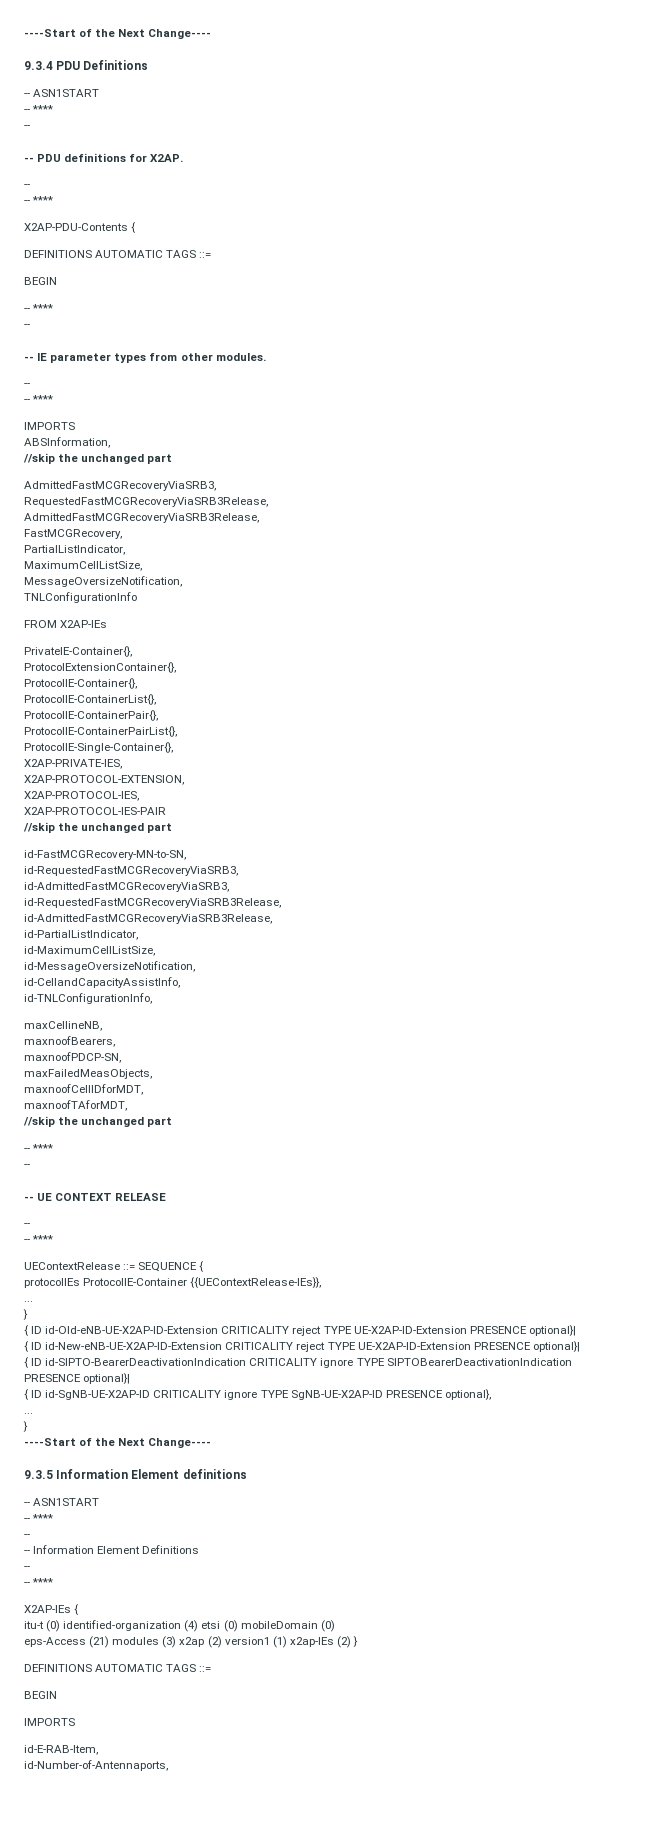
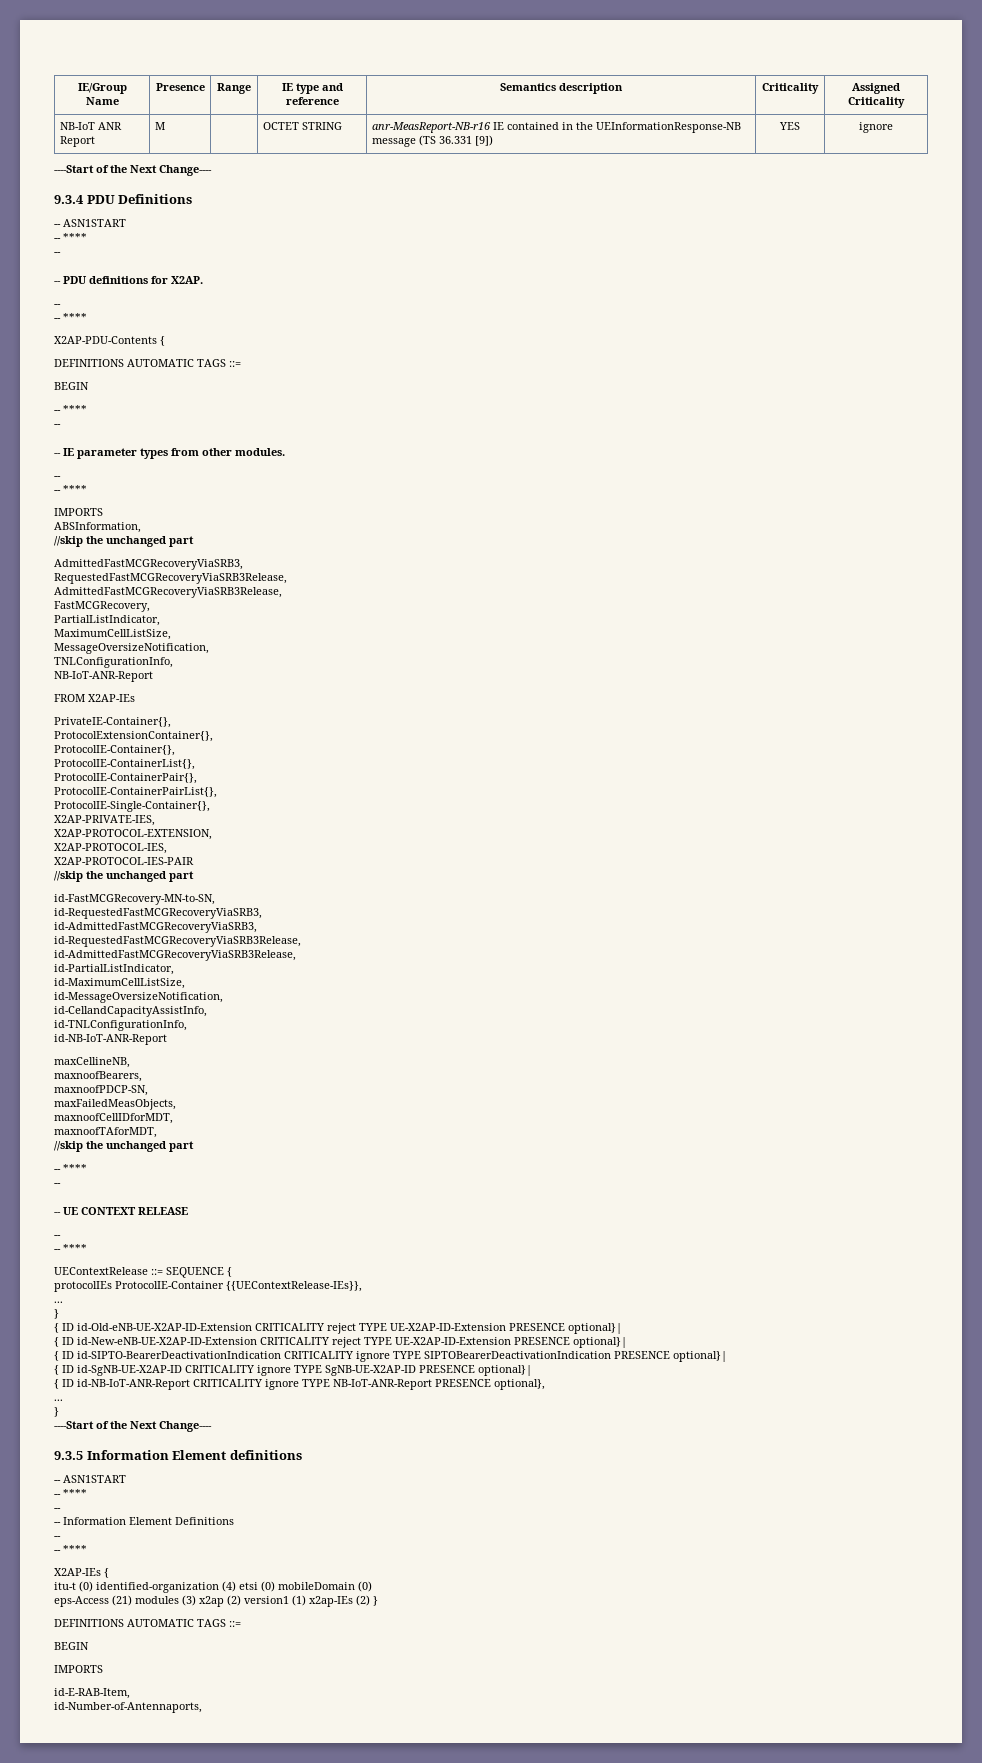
+ IE/Group Name | Presence | Range | IE type and reference | Semantics description | Criticality | Assigned Criticality
+ NB-IoT ANR Report | M | | OCTET STRING | anr-MeasReport-NB-r16 IE contained in the UEInformationResponse-NB message (TS 36.331 [9]) | YES | ignore
- TNLConfigurationInfo
+ TNLConfigurationInfo,
+ NB-IoT-ANR-Report
  id-TNLConfigurationInfo,
+ id-NB-IoT-ANR-Report
- { ID id-SgNB-UE-X2AP-ID CRITICALITY ignore TYPE SgNB-UE-X2AP-ID PRESENCE optional},
+ { ID id-SgNB-UE-X2AP-ID CRITICALITY ignore TYPE SgNB-UE-X2AP-ID PRESENCE optional}|
+ { ID id-NB-IoT-ANR-Report CRITICALITY ignore TYPE NB-IoT-ANR-Report PRESENCE optional},

